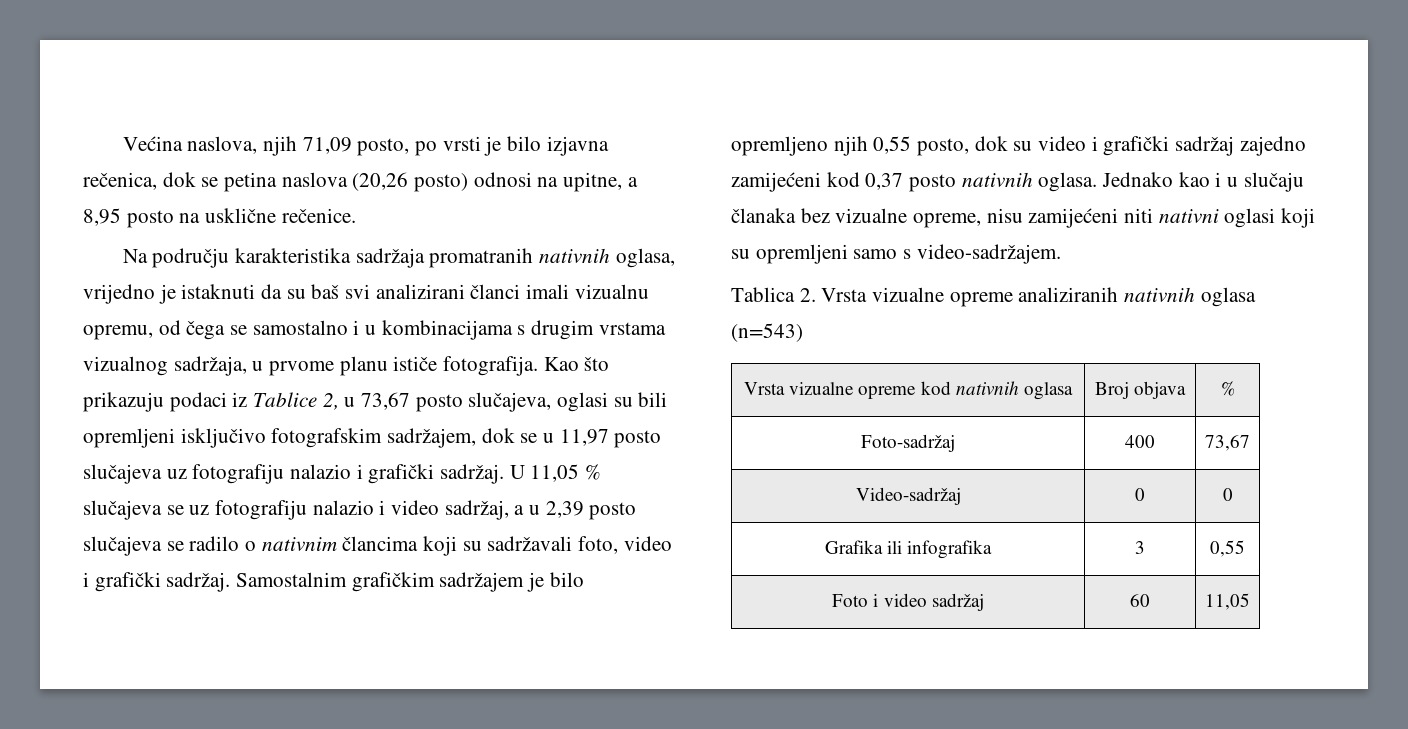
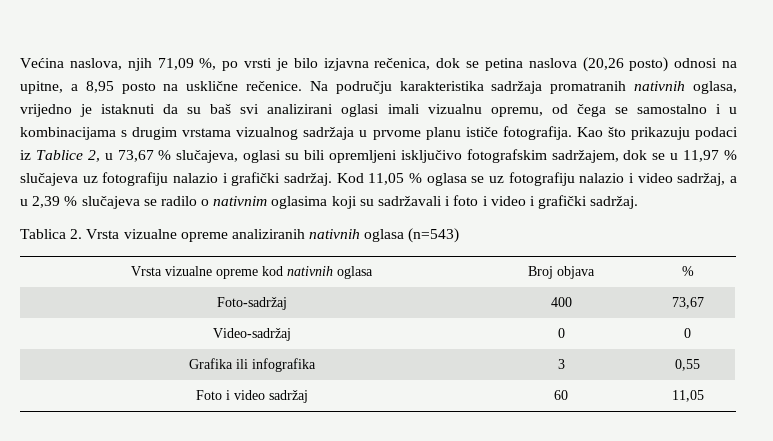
- Većina naslova, njih 71,09 posto, po vrsti je bilo izjavna rečenica, dok se petina naslova (20,26 posto) odnosi na upitne, a 8,95 posto na usklične rečenice.
- Na području karakteristika sadržaja promatranih nativnih oglasa, vrijedno je istaknuti da su baš svi analizirani članci imali vizualnu opremu, od čega se samostalno i u kombinacijama s drugim vrstama vizualnog sadržaja, u prvome planu ističe fotografija.
+ Većina naslova, njih 71,09 %, po vrsti je bilo izjavna rečenica, dok se petina naslova (20,26 posto) odnosi na upitne, a 8,95 posto na usklične rečenice. Na području karakteristika sadržaja promatranih nativnih oglasa, vrijedno je istaknuti da su baš svi analizirani oglasi imali vizualnu opremu, od čega se samostalno i u kombinacijama s drugim vrstama vizualnog sadržaja u prvome planu ističe fotografija.
- Kao što prikazuju podaci iz Tablice 2, u 73,67 posto slučajeva, oglasi su bili opremljeni isključivo fotografskim sadržajem, dok se u 11,97 posto slučajeva uz fotografiju nalazio i grafički sadržaj.
+ Kao što prikazuju podaci iz Tablice 2, u 73,67 % slučajeva, oglasi su bili opremljeni isključivo fotografskim sadržajem, dok se u 11,97 % slučajeva uz fotografiju nalazio i grafički sadržaj.
- U 11,05 % slučajeva se uz fotografiju nalazio i video sadržaj, a u 2,39 posto slučajeva se radilo o nativnim člancima koji su sadržavali foto, video i grafički sadržaj. Samostalnim grafičkim sadržajem je bilo opremljeno njih 0,55 posto, dok su video i grafički sadržaj zajedno zamijećeni kod 0,37 posto nativnih oglasa. Jednako kao i u slučaju članaka bez vizualne opreme, nisu zamijećeni niti nativni oglasi koji su opremljeni samo s video-sadržajem.
+ Kod 11,05 % oglasa se uz fotografiju nalazio i video sadržaj, a u 2,39 % slučajeva se radilo o nativnim oglasima koji su sadržavali i foto i video i grafički sadržaj.

